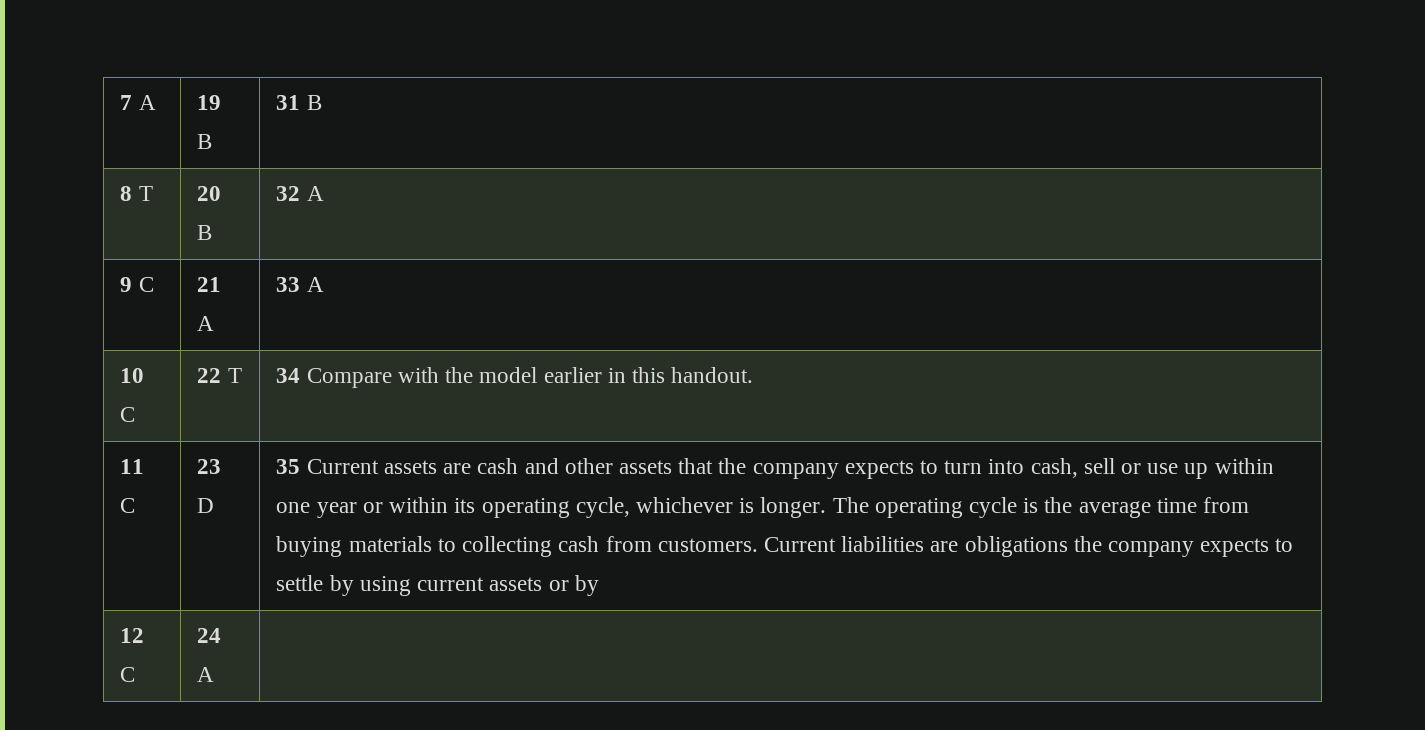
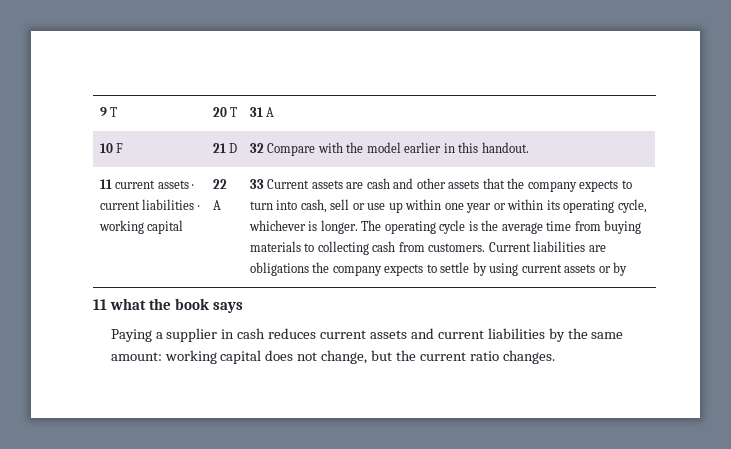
- 7 A | 19 B | 31 B
- 8 T | 20 B | 32 A
- 9 C | 21 A | 33 A
- 10 C | 22 T | 34 Compare with the model earlier in this handout.
+ 9 T | 20 T | 31 A
+ 10 F | 21 D | 32 Compare with the model earlier in this handout.
- 11 C | 23 D | 35 Current assets are cash and other assets that the company expects to turn into cash, sell or use up within one year or within its operating cycle, whichever is longer.
+ 11 current assets · current liabilities · working capital | 22 A | 33 Current assets are cash and other assets that the company expects to turn into cash, sell or use up within one year or within its operating cycle, whichever is longer.
- 12 C | 24 A |
+ 11 what the book says
+ Paying a supplier in cash reduces current assets and current liabilities by the same amount: working capital does not change, but the current ratio changes.

